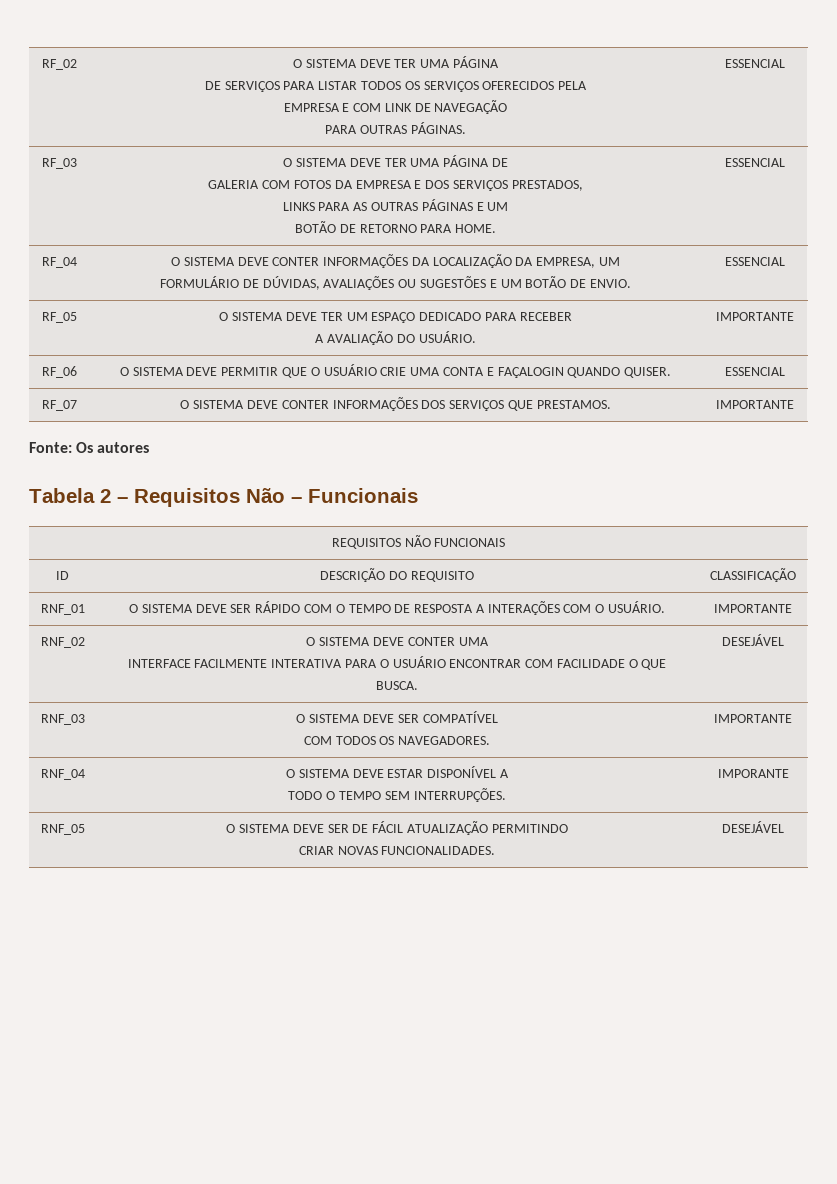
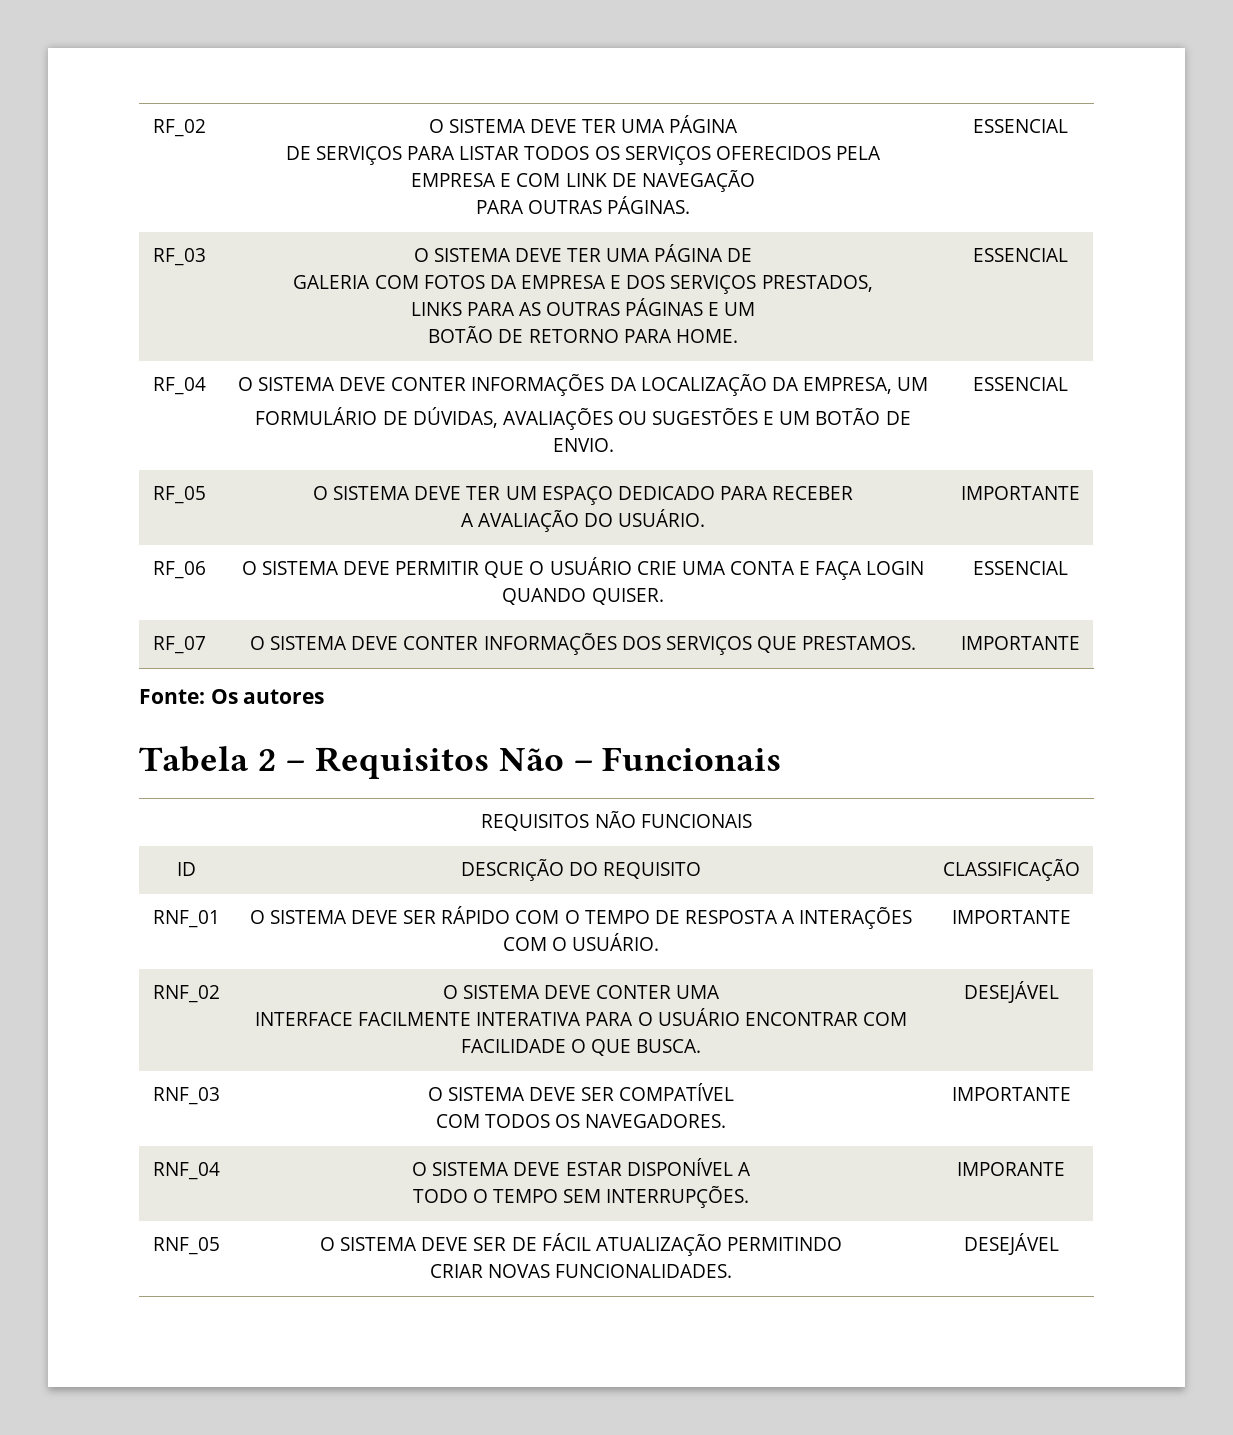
- RF_06 | O SISTEMA DEVE PERMITIR QUE O USUÁRIO CRIE UMA CONTA E FAÇALOGIN QUANDO QUISER. | ESSENCIAL
+ RF_06 | O SISTEMA DEVE PERMITIR QUE O USUÁRIO CRIE UMA CONTA E FAÇA LOGIN QUANDO QUISER. | ESSENCIAL

